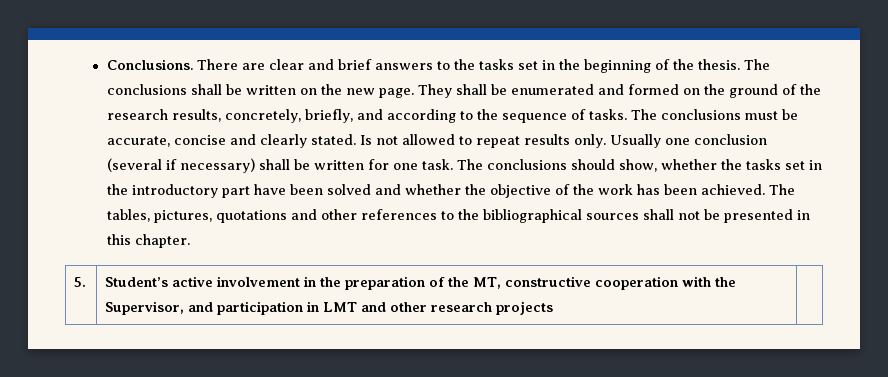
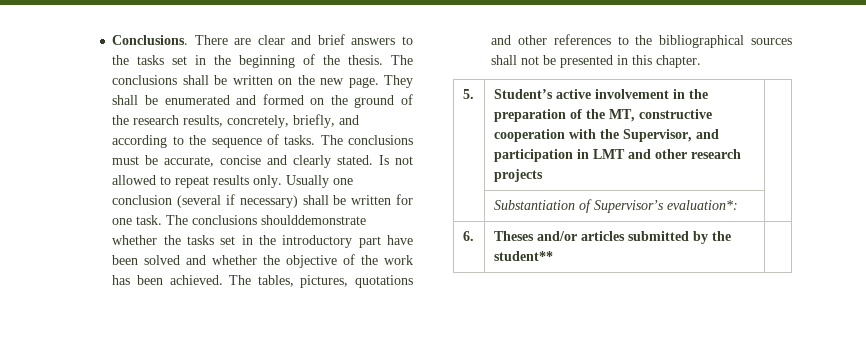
- The conclusions should show, whether the tasks set in the introductory part have been solved and whether the objective of the work has been achieved.
+ The conclusions shoulddemonstrate whether the tasks set in the introductory part have been solved and whether the objective of the work has been achieved.
+ | Substantiation of Supervisor’s evaluation*: |
+ 6. | Theses and/or articles submitted by the student** |

